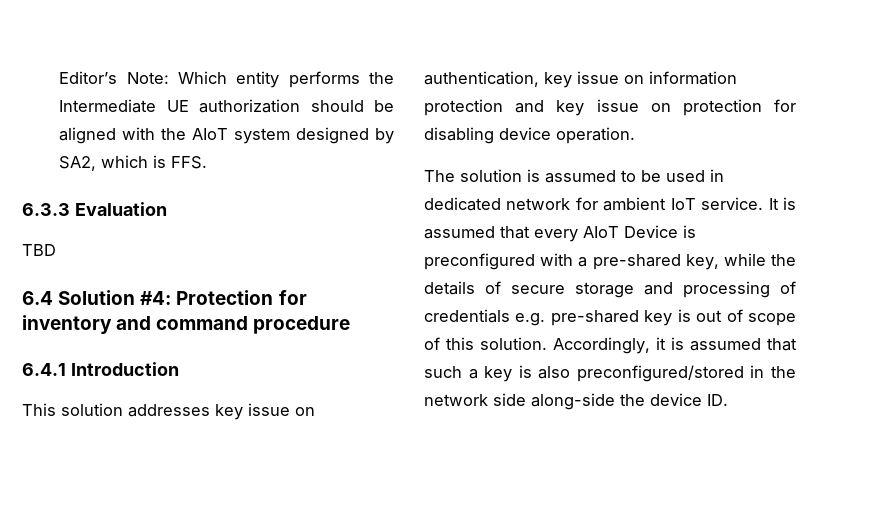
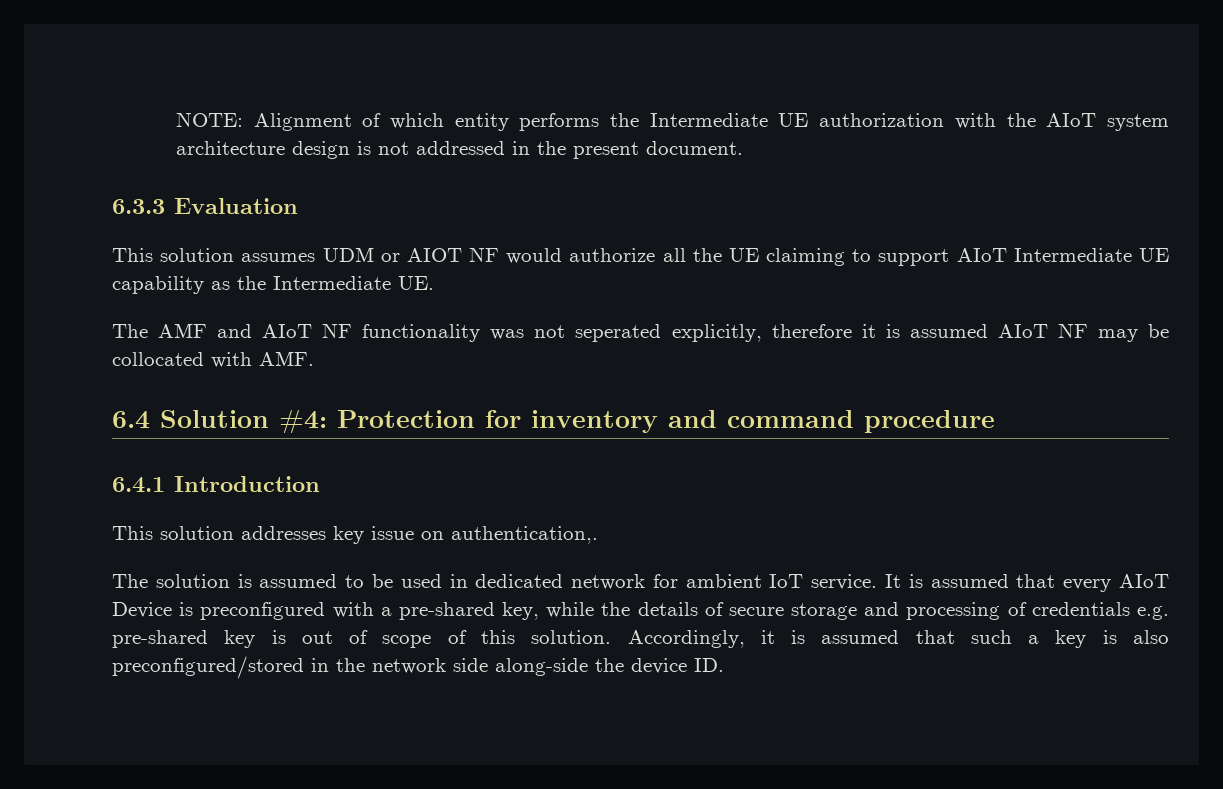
- Editor’s Note: Which entity performs the Intermediate UE authorization should be aligned with the AIoT system designed by SA2, which is FFS.
+ NOTE: Alignment of which entity performs the Intermediate UE authorization with the AIoT system architecture design is not addressed in the present document.
  6.3.3 Evaluation
- TBD
+ This solution assumes UDM or AIOT NF would authorize all the UE claiming to support AIoT Intermediate UE capability as the Intermediate UE.
+ The AMF and AIoT NF functionality was not seperated explicitly, therefore it is assumed AIoT NF may be collocated with AMF.
- This solution addresses key issue on authentication, key issue on information protection and key issue on protection for disabling device operation.
+ This solution addresses key issue on authentication,.

